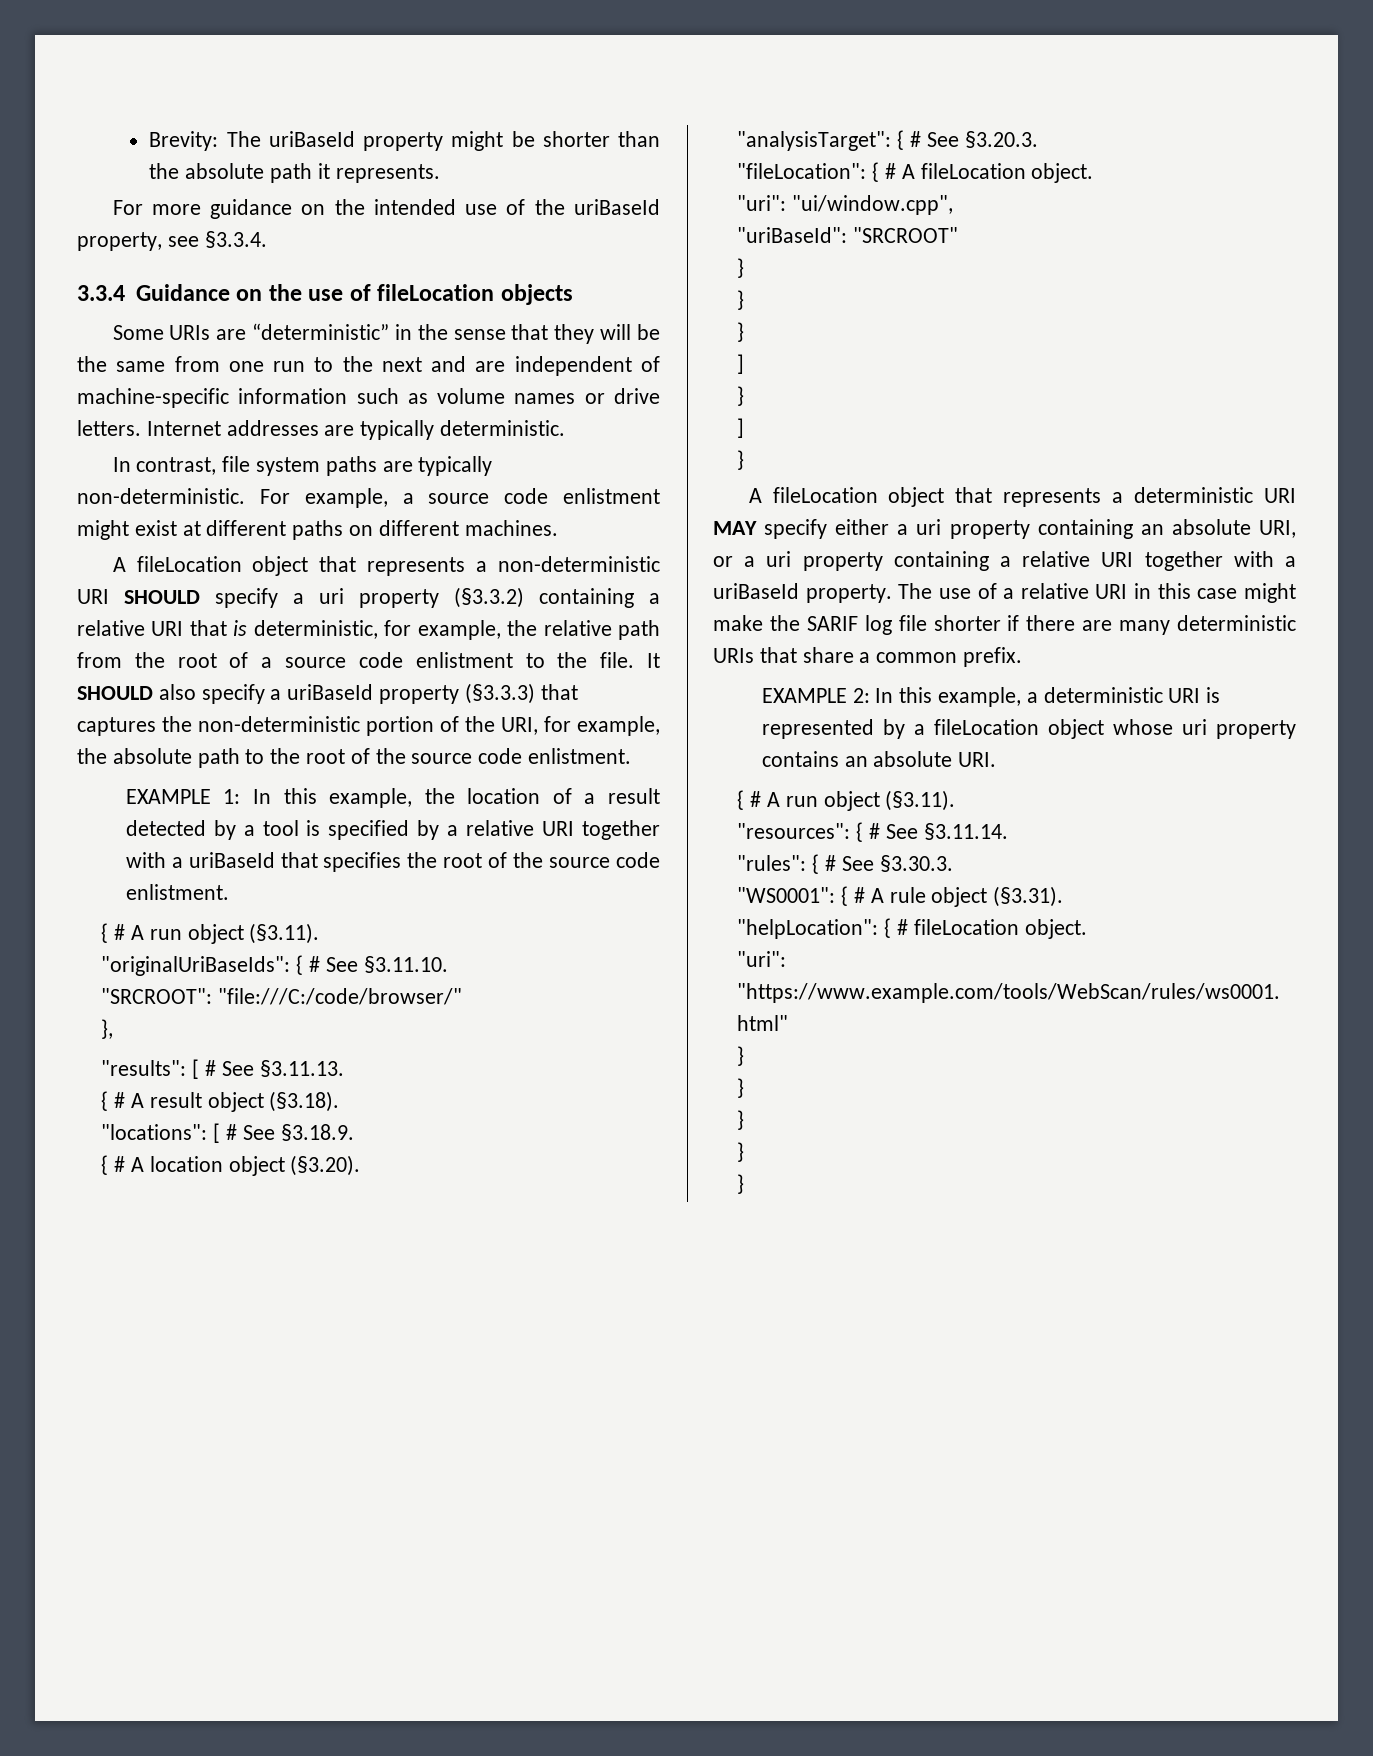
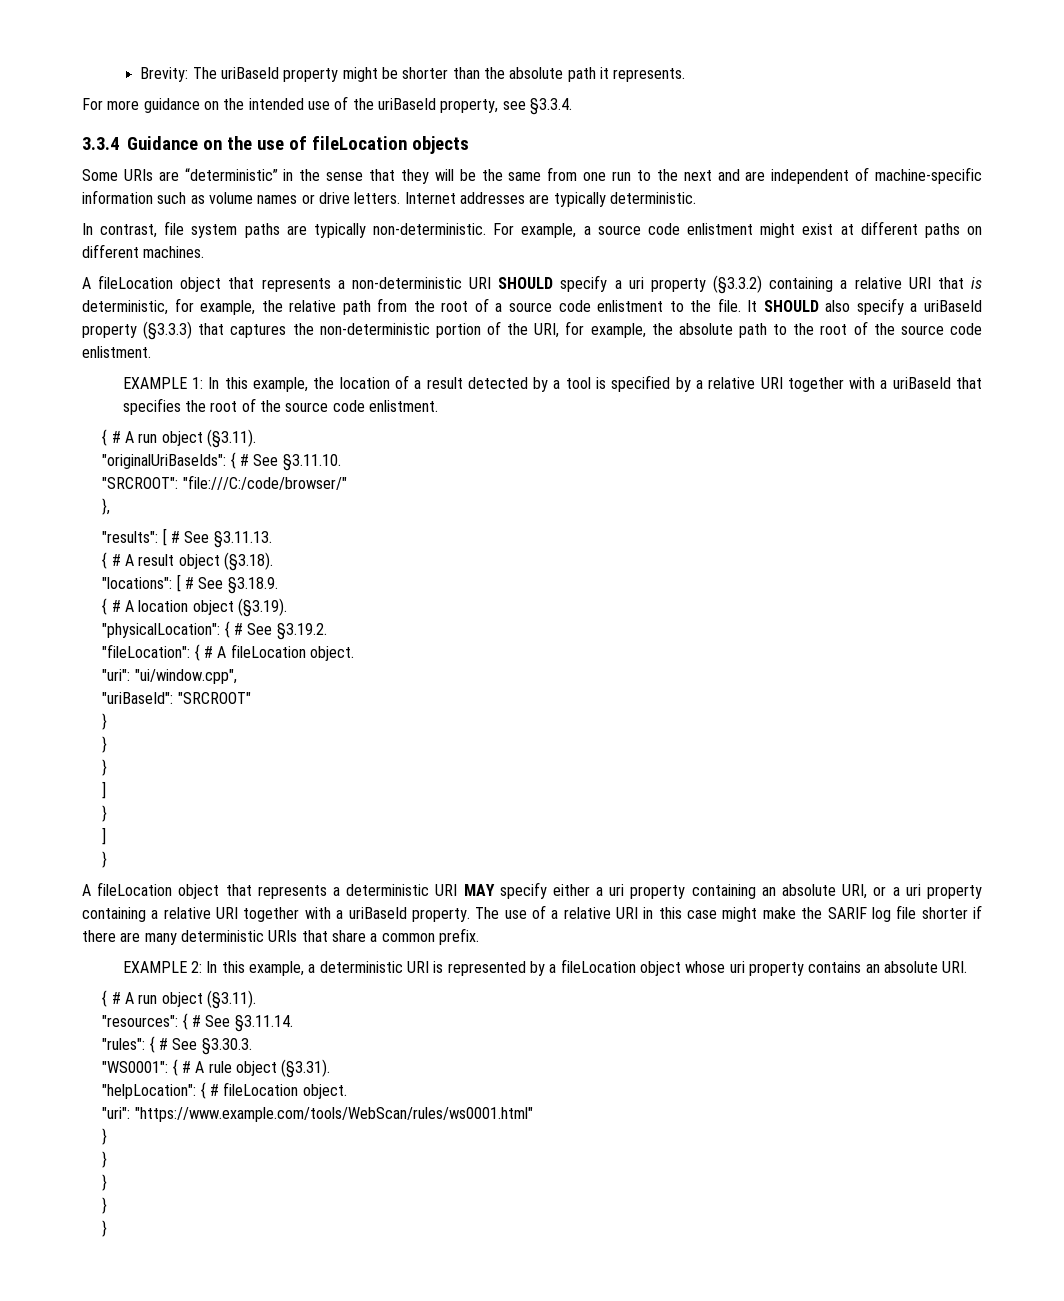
- { # A location object (§3.20).
- "analysisTarget": { # See §3.20.3.
+ { # A location object (§3.19).
+ "physicalLocation": { # See §3.19.2.

